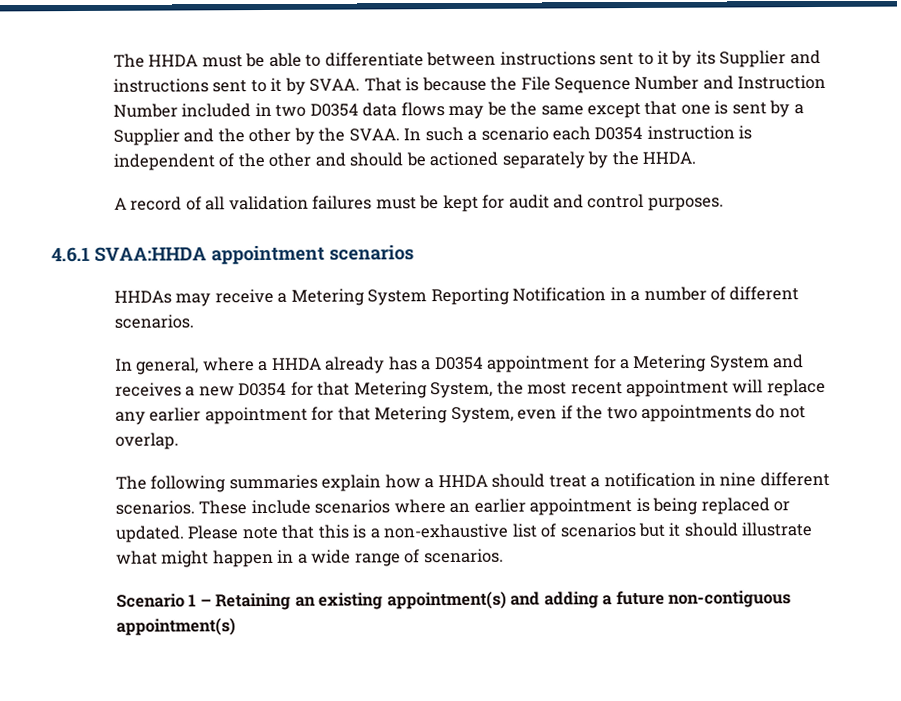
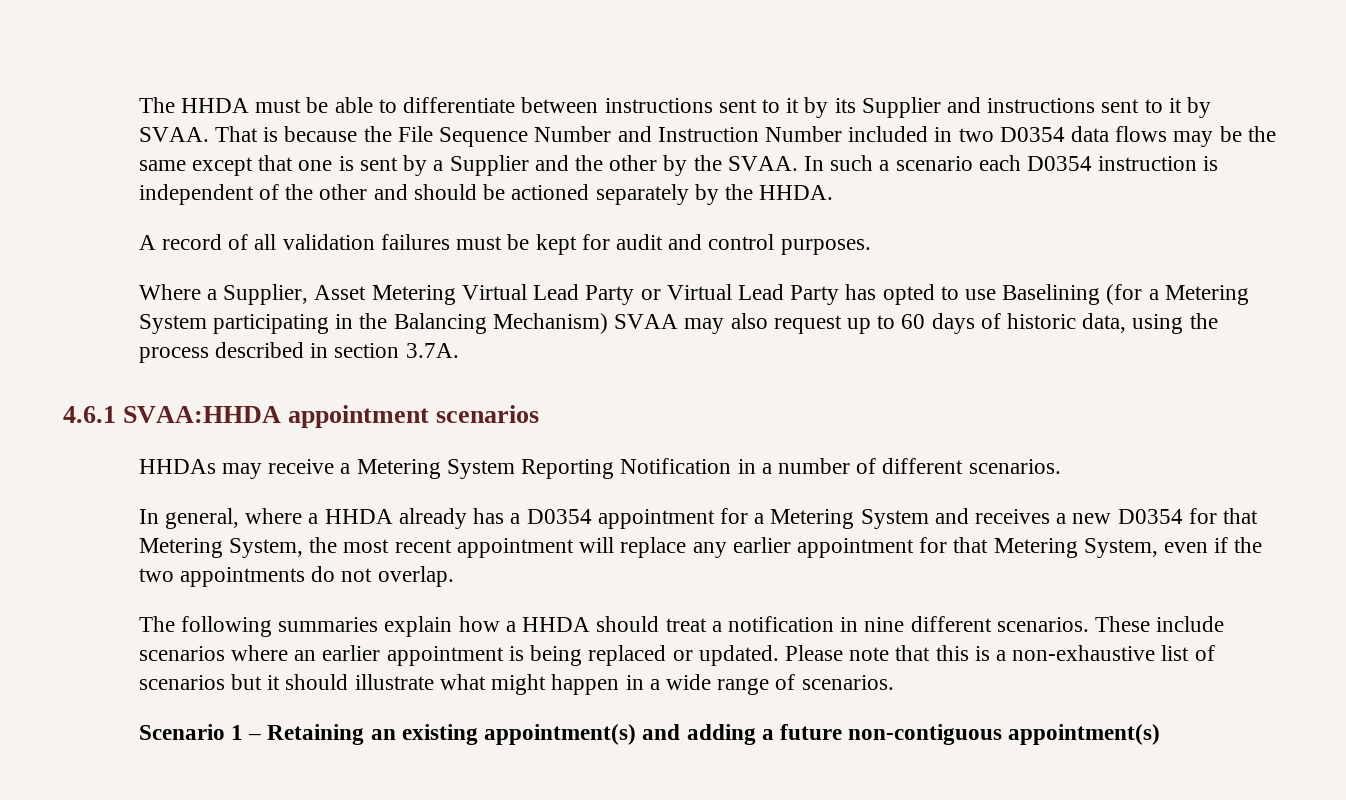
+ Where a Supplier, Asset Metering Virtual Lead Party or Virtual Lead Party has opted to use Baselining (for a Metering System participating in the Balancing Mechanism) SVAA may also request up to 60 days of historic data, using the process described in section 3.7A.

